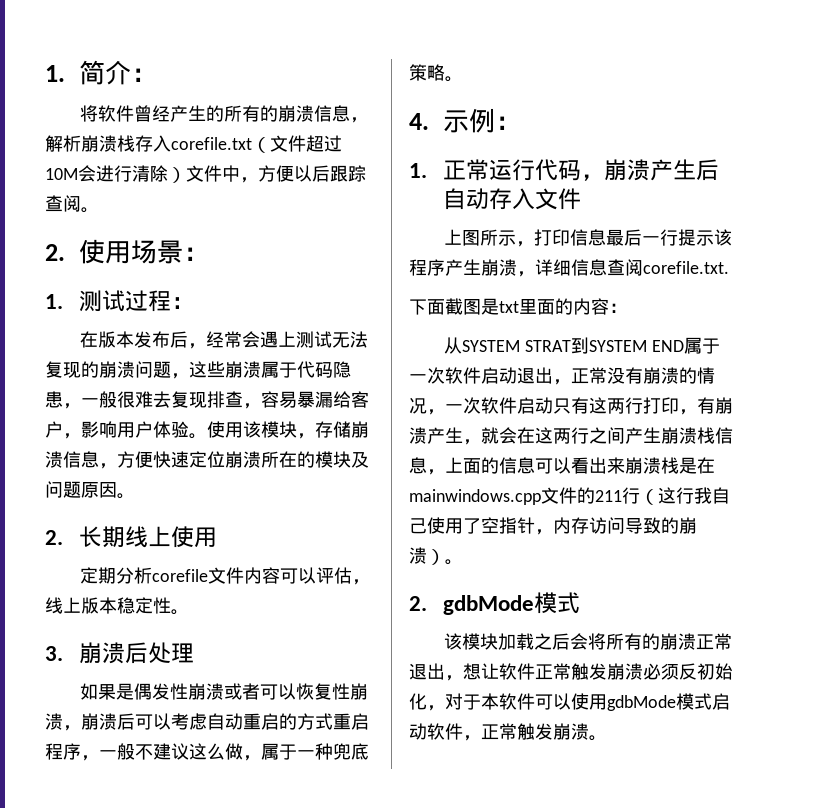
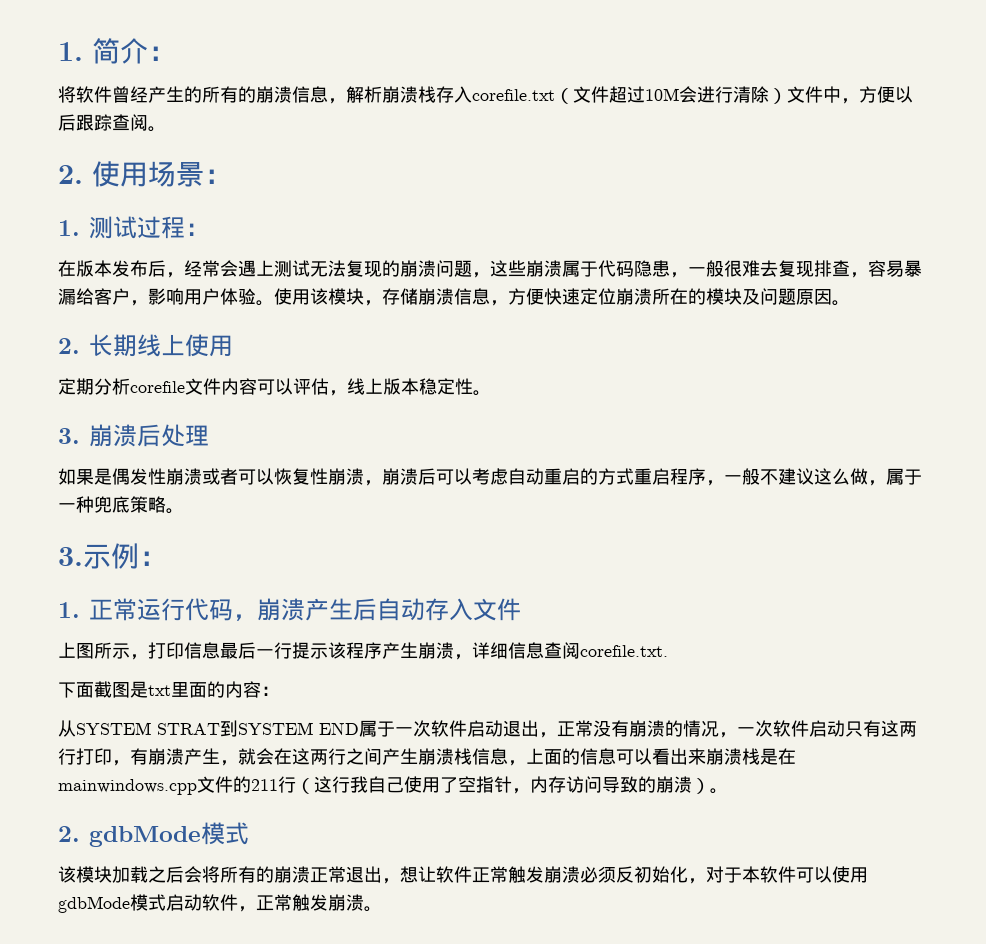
- 4.示例：
+ 3.示例：

